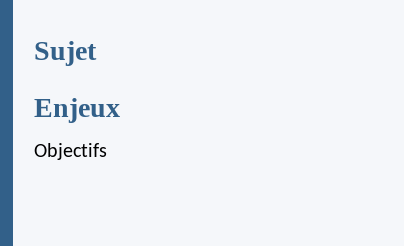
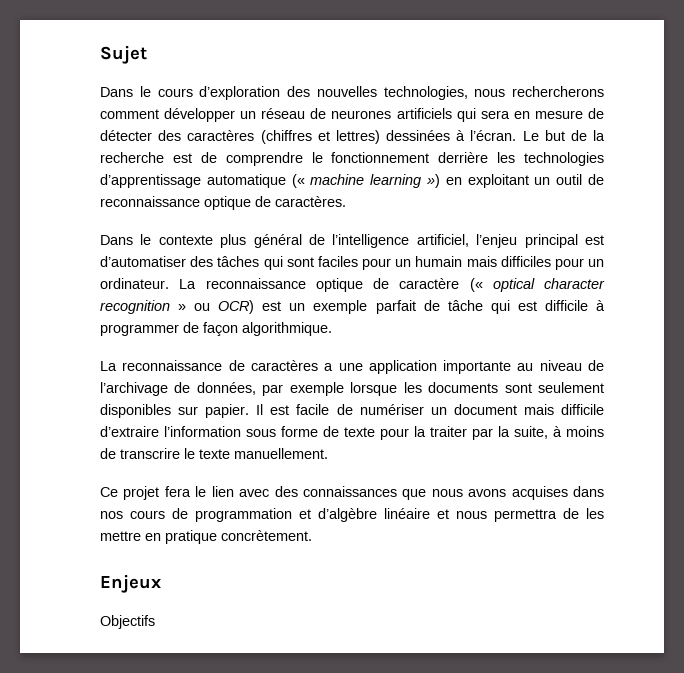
+ Dans le cours d’exploration des nouvelles technologies, nous rechercherons comment développer un réseau de neurones artificiels qui sera en mesure de détecter des caractères (chiffres et lettres) dessinées à l’écran. Le but de la recherche est de comprendre le fonctionnement derrière les technologies d’apprentissage automatique (« machine learning ») en exploitant un outil de reconnaissance optique de caractères.
+ Dans le contexte plus général de l’intelligence artificiel, l’enjeu principal est d’automatiser des tâches qui sont faciles pour un humain mais difficiles pour un ordinateur. La reconnaissance optique de caractère (« optical character recognition » ou OCR) est un exemple parfait de tâche qui est difficile à programmer de façon algorithmique.
+ La reconnaissance de caractères a une application importante au niveau de l’archivage de données, par exemple lorsque les documents sont seulement disponibles sur papier. Il est facile de numériser un document mais difficile d’extraire l’information sous forme de texte pour la traiter par la suite, à moins de transcrire le texte manuellement.
+ Ce projet fera le lien avec des connaissances que nous avons acquises dans nos cours de programmation et d’algèbre linéaire et nous permettra de les mettre en pratique concrètement.

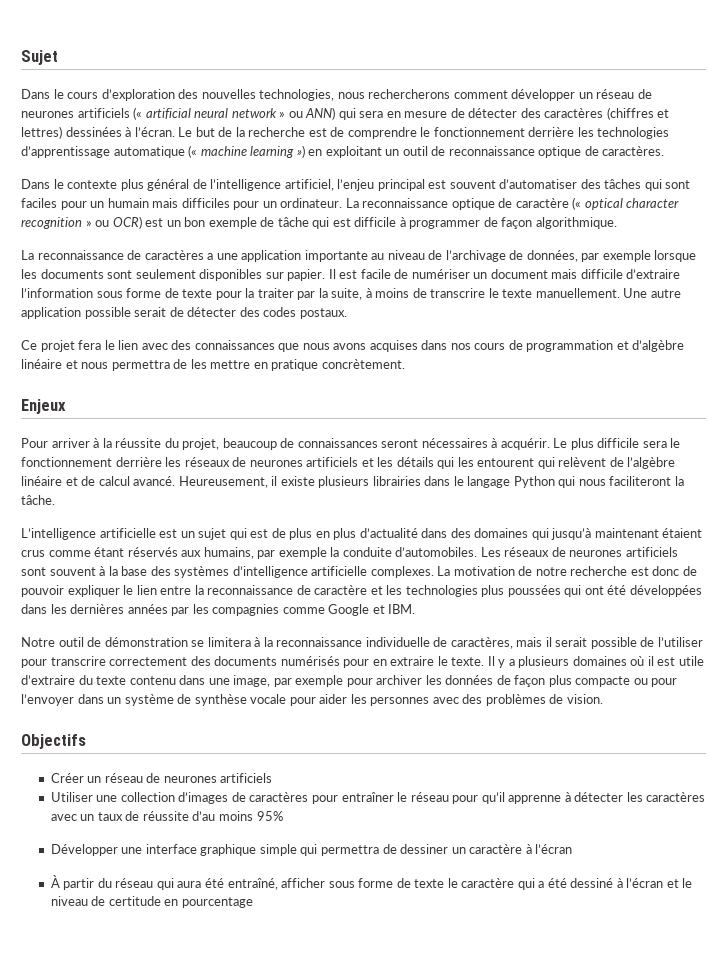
- Dans le cours d’exploration des nouvelles technologies, nous rechercherons comment développer un réseau de neurones artificiels qui sera en mesure de détecter des caractères (chiffres et lettres) dessinées à l’écran.
+ Dans le cours d’exploration des nouvelles technologies, nous rechercherons comment développer un réseau de neurones artificiels (« artificial neural network » ou ANN) qui sera en mesure de détecter des caractères (chiffres et lettres) dessinées à l’écran.
- Dans le contexte plus général de l’intelligence artificiel, l’enjeu principal est d’automatiser des tâches qui sont faciles pour un humain mais difficiles pour un ordinateur.
+ Dans le contexte plus général de l’intelligence artificiel, l’enjeu principal est souvent d’automatiser des tâches qui sont faciles pour un humain mais difficiles pour un ordinateur.
- La reconnaissance optique de caractère (« optical character recognition » ou OCR) est un exemple parfait de tâche qui est difficile à programmer de façon algorithmique.
+ La reconnaissance optique de caractère (« optical character recognition » ou OCR) est un bon exemple de tâche qui est difficile à programmer de façon algorithmique.
+ Une autre application possible serait de détecter des codes postaux.
+ Pour arriver à la réussite du projet, beaucoup de connaissances seront nécessaires à acquérir. Le plus difficile sera le fonctionnement derrière les réseaux de neurones artificiels et les détails qui les entourent qui relèvent de l’algèbre linéaire et de calcul avancé. Heureusement, il existe plusieurs librairies dans le langage Python qui nous faciliteront la tâche.
+ L’intelligence artificielle est un sujet qui est de plus en plus d’actualité dans des domaines qui jusqu’à maintenant étaient crus comme étant réservés aux humains, par exemple la conduite d’automobiles. Les réseaux de neurones artificiels sont souvent à la base des systèmes d’intelligence artificielle complexes. La motivation de notre recherche est donc de pouvoir expliquer le lien entre la reconnaissance de caractère et les technologies plus poussées qui ont été développées dans les dernières années par les compagnies comme Google et IBM.
+ Notre outil de démonstration se limitera à la reconnaissance individuelle de caractères, mais il serait possible de l’utiliser pour transcrire correctement des documents numérisés pour en extraire le texte. Il y a plusieurs domaines où il est utile d’extraire du texte contenu dans une image, par exemple pour archiver les données de façon plus compacte ou pour l’envoyer dans un système de synthèse vocale pour aider les personnes avec des problèmes de vision.
  Objectifs
+ Créer un réseau de neurones artificiels
+ Utiliser une collection d’images de caractères pour entraîner le réseau pour qu’il apprenne à détecter les caractères avec un taux de réussite d’au moins 95%
+ Développer une interface graphique simple qui permettra de dessiner un caractère à l’écran
+ À partir du réseau qui aura été entraîné, afficher sous forme de texte le caractère qui a été dessiné à l’écran et le niveau de certitude en pourcentage

